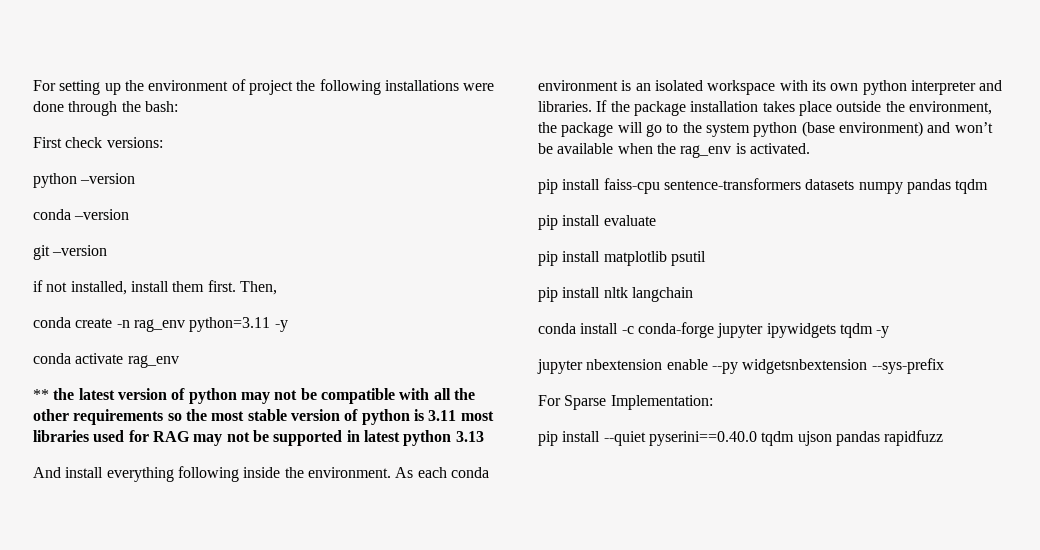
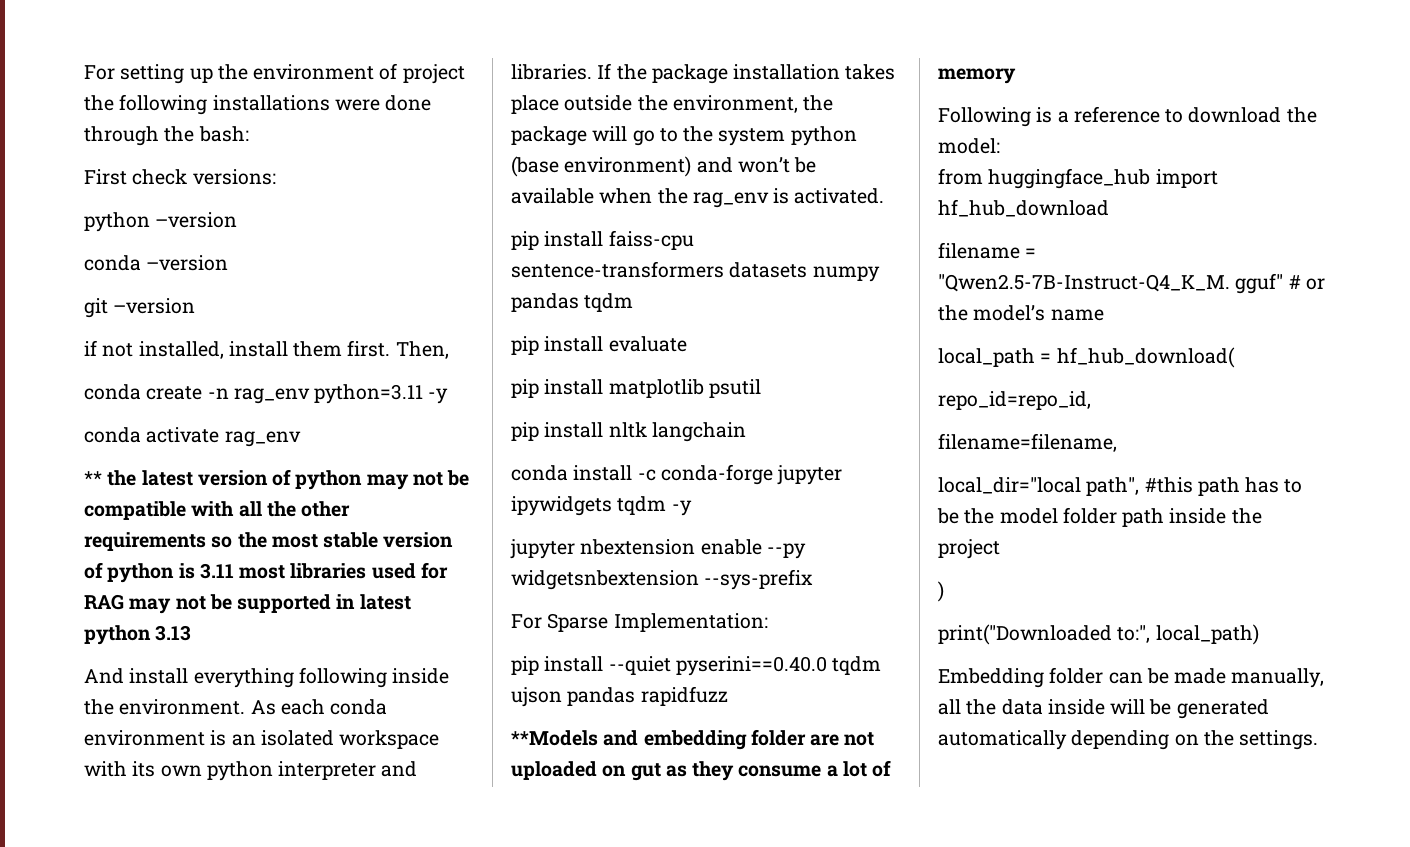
+ **Models and embedding folder are not uploaded on gut as they consume a lot of memory
+ Following is a reference to download the model:
+ from huggingface_hub import hf_hub_download
+ filename = "Qwen2.5-7B-Instruct-Q4_K_M. gguf" # or the model’s name
+ local_path = hf_hub_download(
+ repo_id=repo_id,
+ filename=filename,
+ local_dir="local path", #this path has to be the model folder path inside the project
+ )
+ print("Downloaded to:", local_path)
+ Embedding folder can be made manually, all the data inside will be generated automatically depending on the settings.

